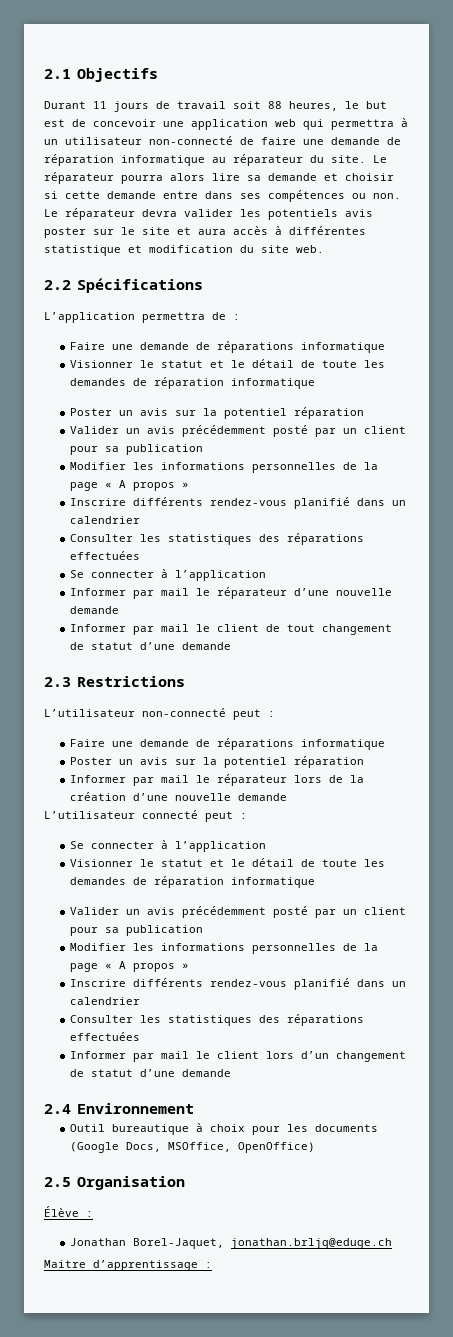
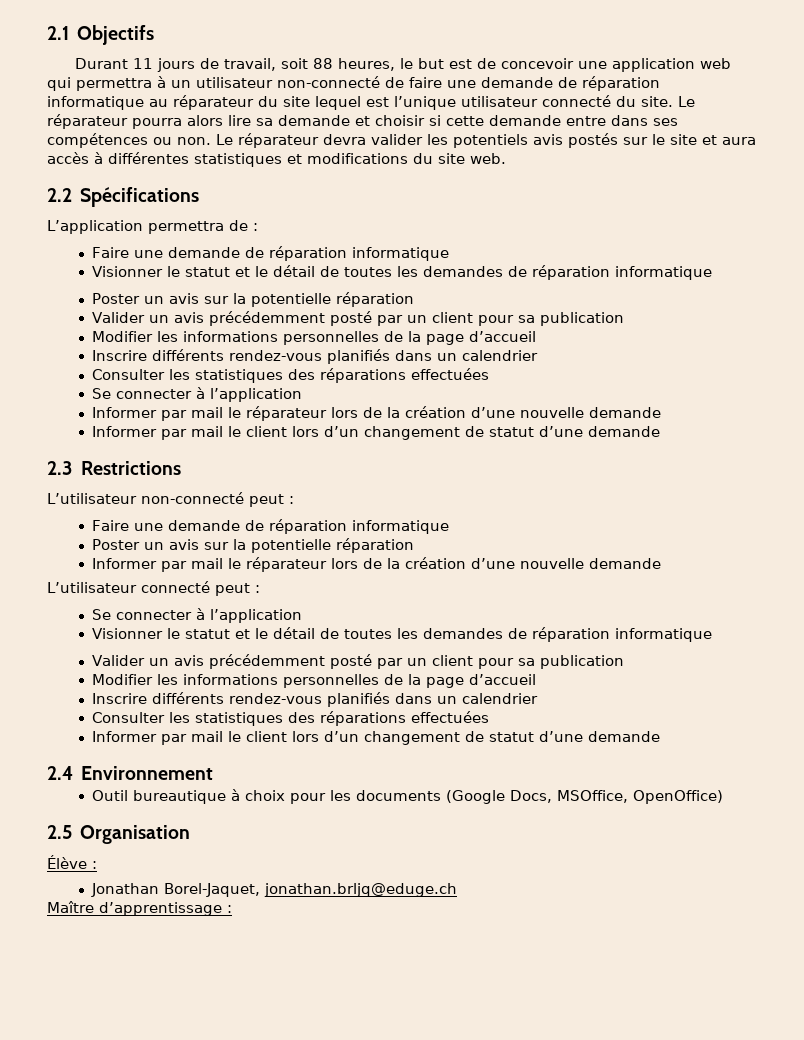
- Durant 11 jours de travail soit 88 heures, le but est de concevoir une application web qui permettra à un utilisateur non-connecté de faire une demande de réparation informatique au réparateur du site.
+ Durant 11 jours de travail, soit 88 heures, le but est de concevoir une application web qui permettra à un utilisateur non-connecté de faire une demande de réparation informatique au réparateur du site lequel est l’unique utilisateur connecté du site.
- Le réparateur devra valider les potentiels avis poster sur le site et aura accès à différentes statistique et modification du site web.
+ Le réparateur devra valider les potentiels avis postés sur le site et aura accès à différentes statistiques et modifications du site web.
  L’application permettra de :
- Faire une demande de réparations informatique
- Visionner le statut et le détail de toute les demandes de réparation informatique
- Poster un avis sur la potentiel réparation
+ Faire une demande de réparation informatique
+ Visionner le statut et le détail de toutes les demandes de réparation informatique
+ Poster un avis sur la potentielle réparation
  Valider un avis précédemment posté par un client pour sa publication
- Modifier les informations personnelles de la page « A propos »
- Inscrire différents rendez-vous planifié dans un calendrier
+ Modifier les informations personnelles de la page d’accueil
+ Inscrire différents rendez-vous planifiés dans un calendrier
  Consulter les statistiques des réparations effectuées
  Se connecter à l’application
- Informer par mail le réparateur d’une nouvelle demande
- Informer par mail le client de tout changement de statut d’une demande
+ Informer par mail le réparateur lors de la création d’une nouvelle demande
+ Informer par mail le client lors d’un changement de statut d’une demande
  L’utilisateur non-connecté peut :
- Faire une demande de réparations informatique
- Poster un avis sur la potentiel réparation
+ Faire une demande de réparation informatique
+ Poster un avis sur la potentielle réparation
  L’utilisateur connecté peut :
  Se connecter à l’application
- Visionner le statut et le détail de toute les demandes de réparation informatique
+ Visionner le statut et le détail de toutes les demandes de réparation informatique
  Valider un avis précédemment posté par un client pour sa publication
- Modifier les informations personnelles de la page « A propos »
- Inscrire différents rendez-vous planifié dans un calendrier
+ Modifier les informations personnelles de la page d’accueil
+ Inscrire différents rendez-vous planifiés dans un calendrier
- Maitre d’apprentissage :
+ Maître d’apprentissage :

